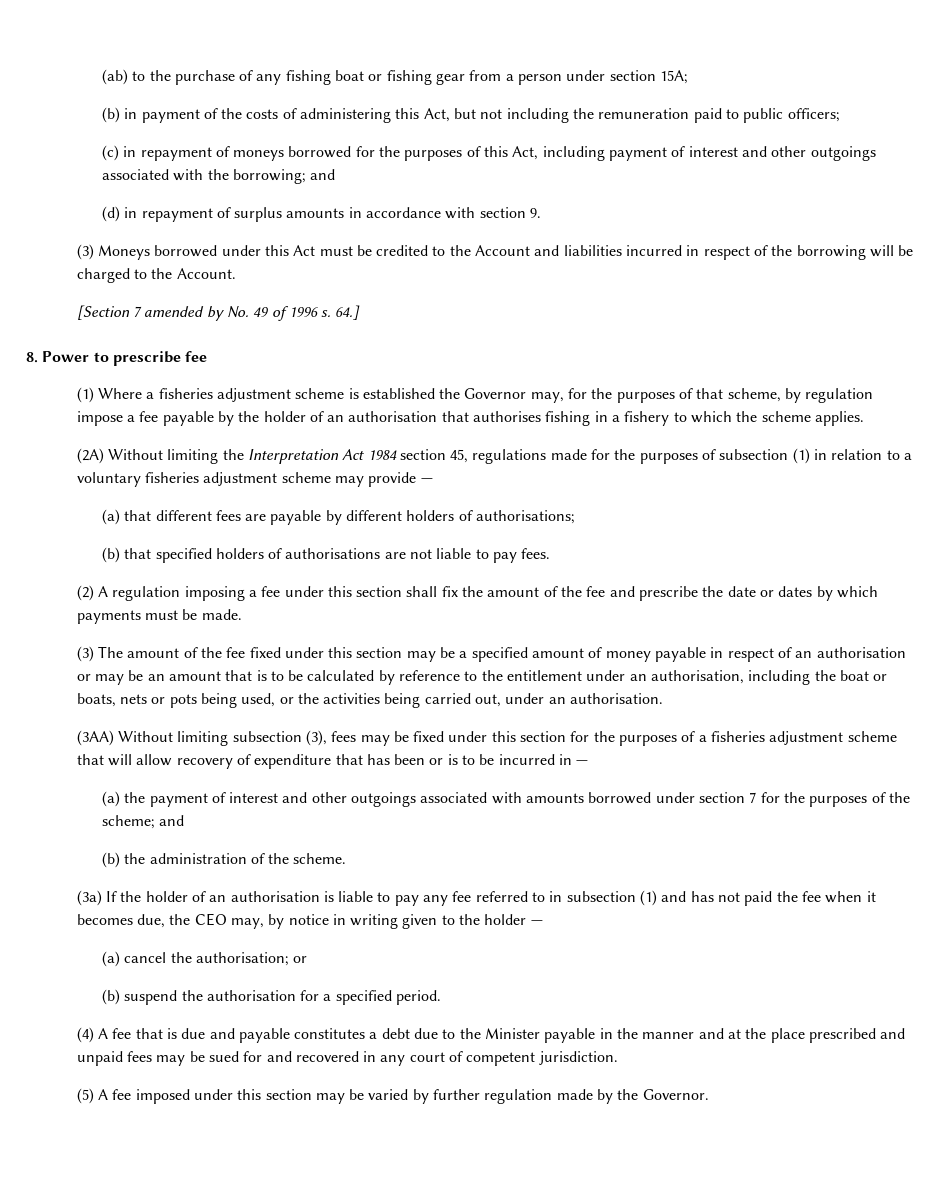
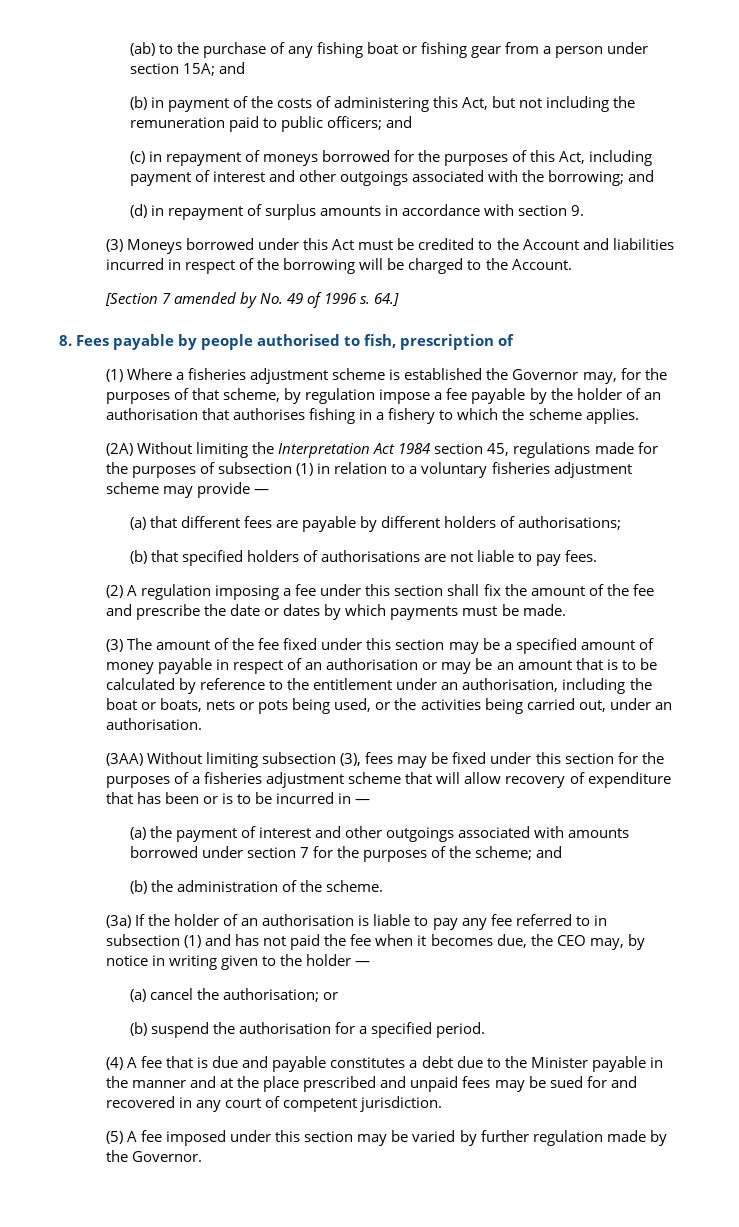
- (ab) to the purchase of any fishing boat or fishing gear from a person under section 15A;
+ (ab) to the purchase of any fishing boat or fishing gear from a person under section 15A; and
- (b) in payment of the costs of administering this Act, but not including the remuneration paid to public officers;
+ (b) in payment of the costs of administering this Act, but not including the remuneration paid to public officers; and
- 8. Power to prescribe fee
+ 8. Fees payable by people authorised to fish, prescription of

